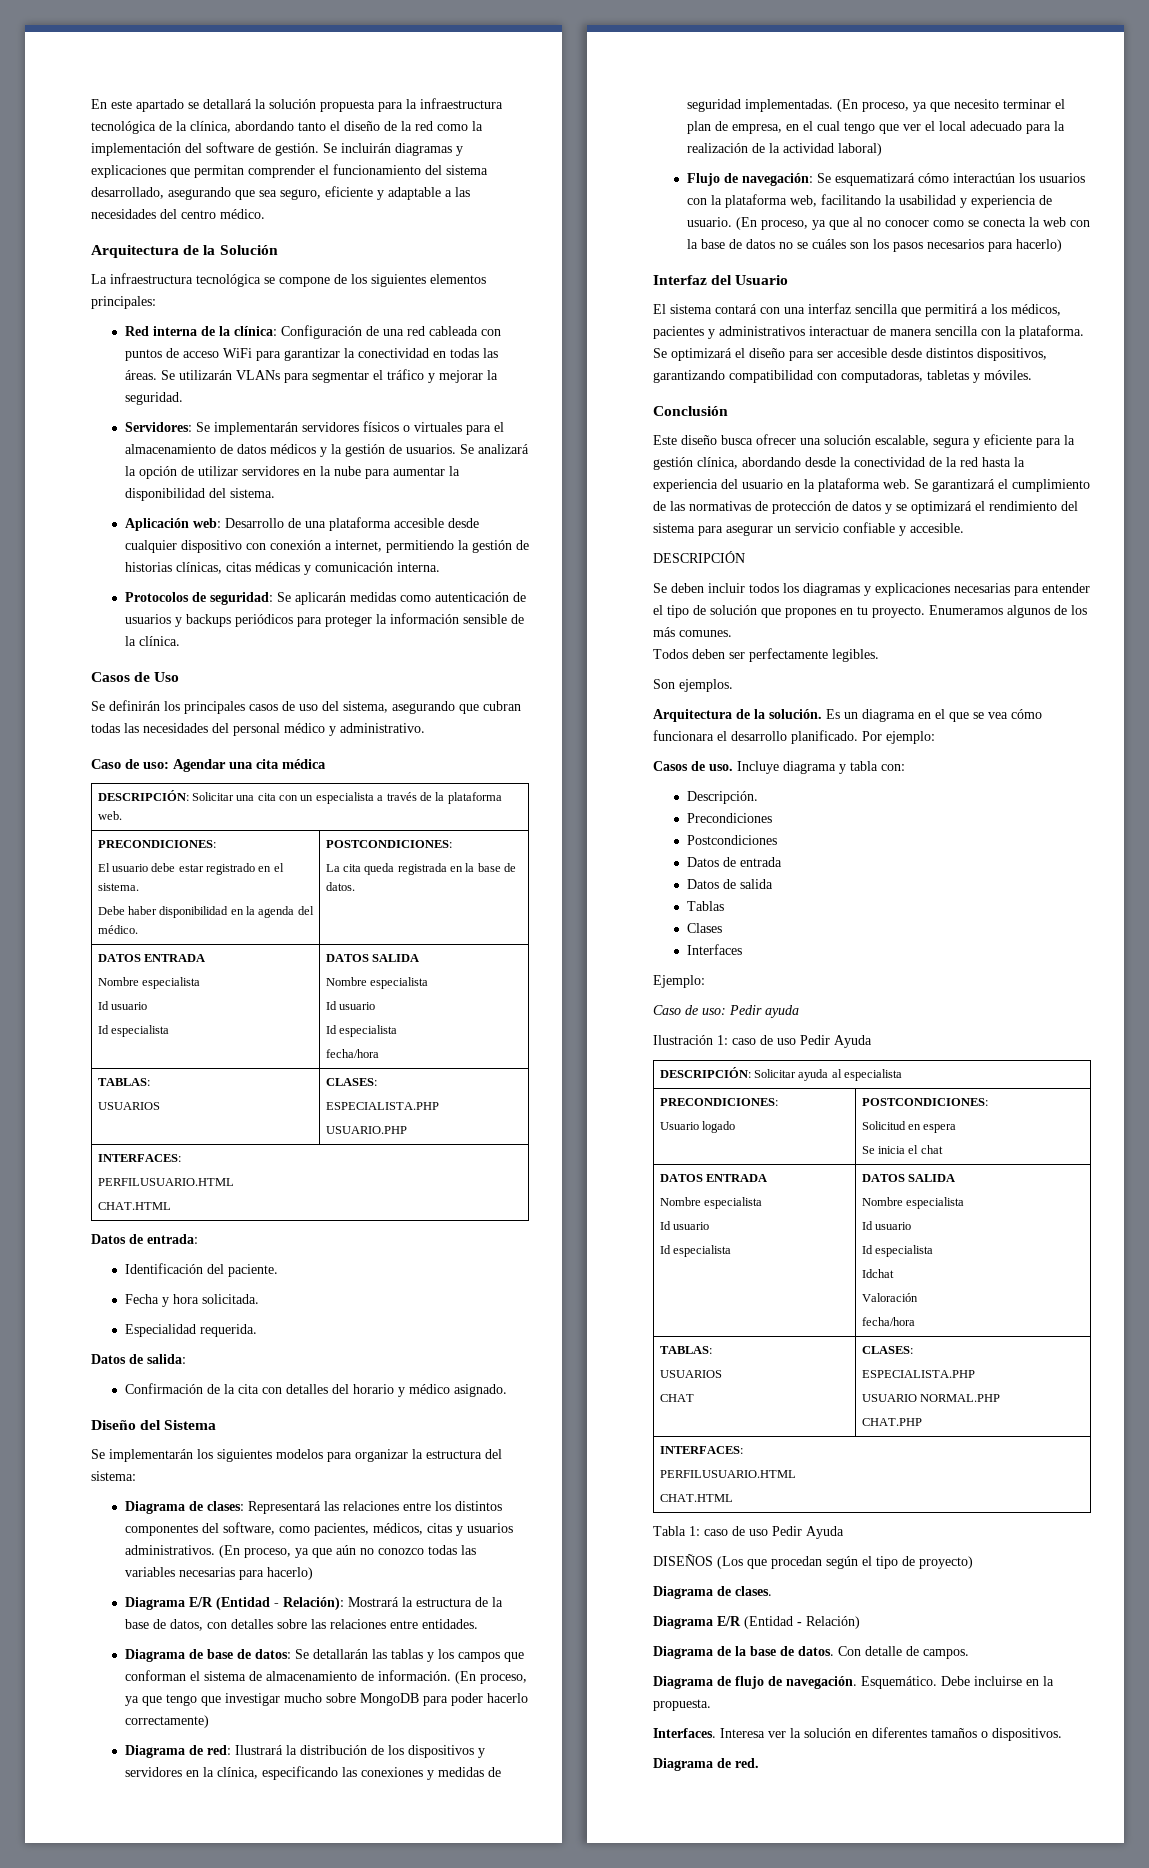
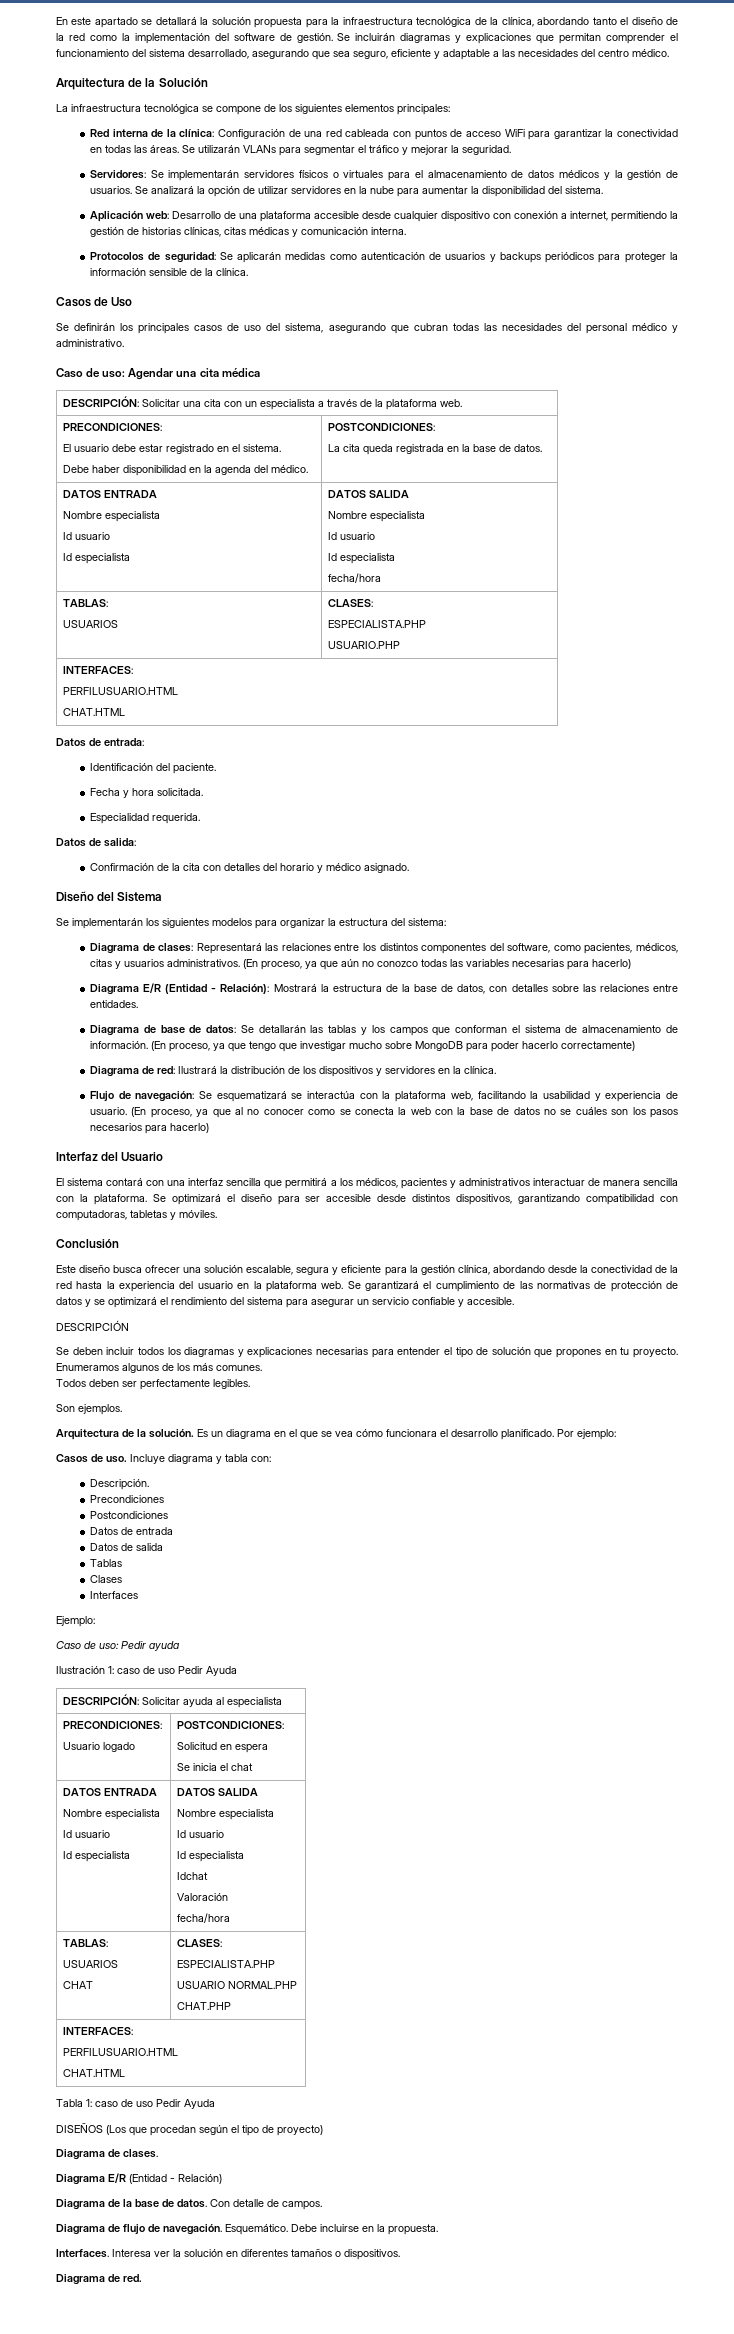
- Diagrama de red: Ilustrará la distribución de los dispositivos y servidores en la clínica, especificando las conexiones y medidas de seguridad implementadas. (En proceso, ya que necesito terminar el plan de empresa, en el cual tengo que ver el local adecuado para la realización de la actividad laboral)
+ Diagrama de red: Ilustrará la distribución de los dispositivos y servidores en la clínica.
- Flujo de navegación: Se esquematizará cómo interactúan los usuarios con la plataforma web, facilitando la usabilidad y experiencia de usuario.
+ Flujo de navegación: Se esquematizará se interactúa con la plataforma web, facilitando la usabilidad y experiencia de usuario.

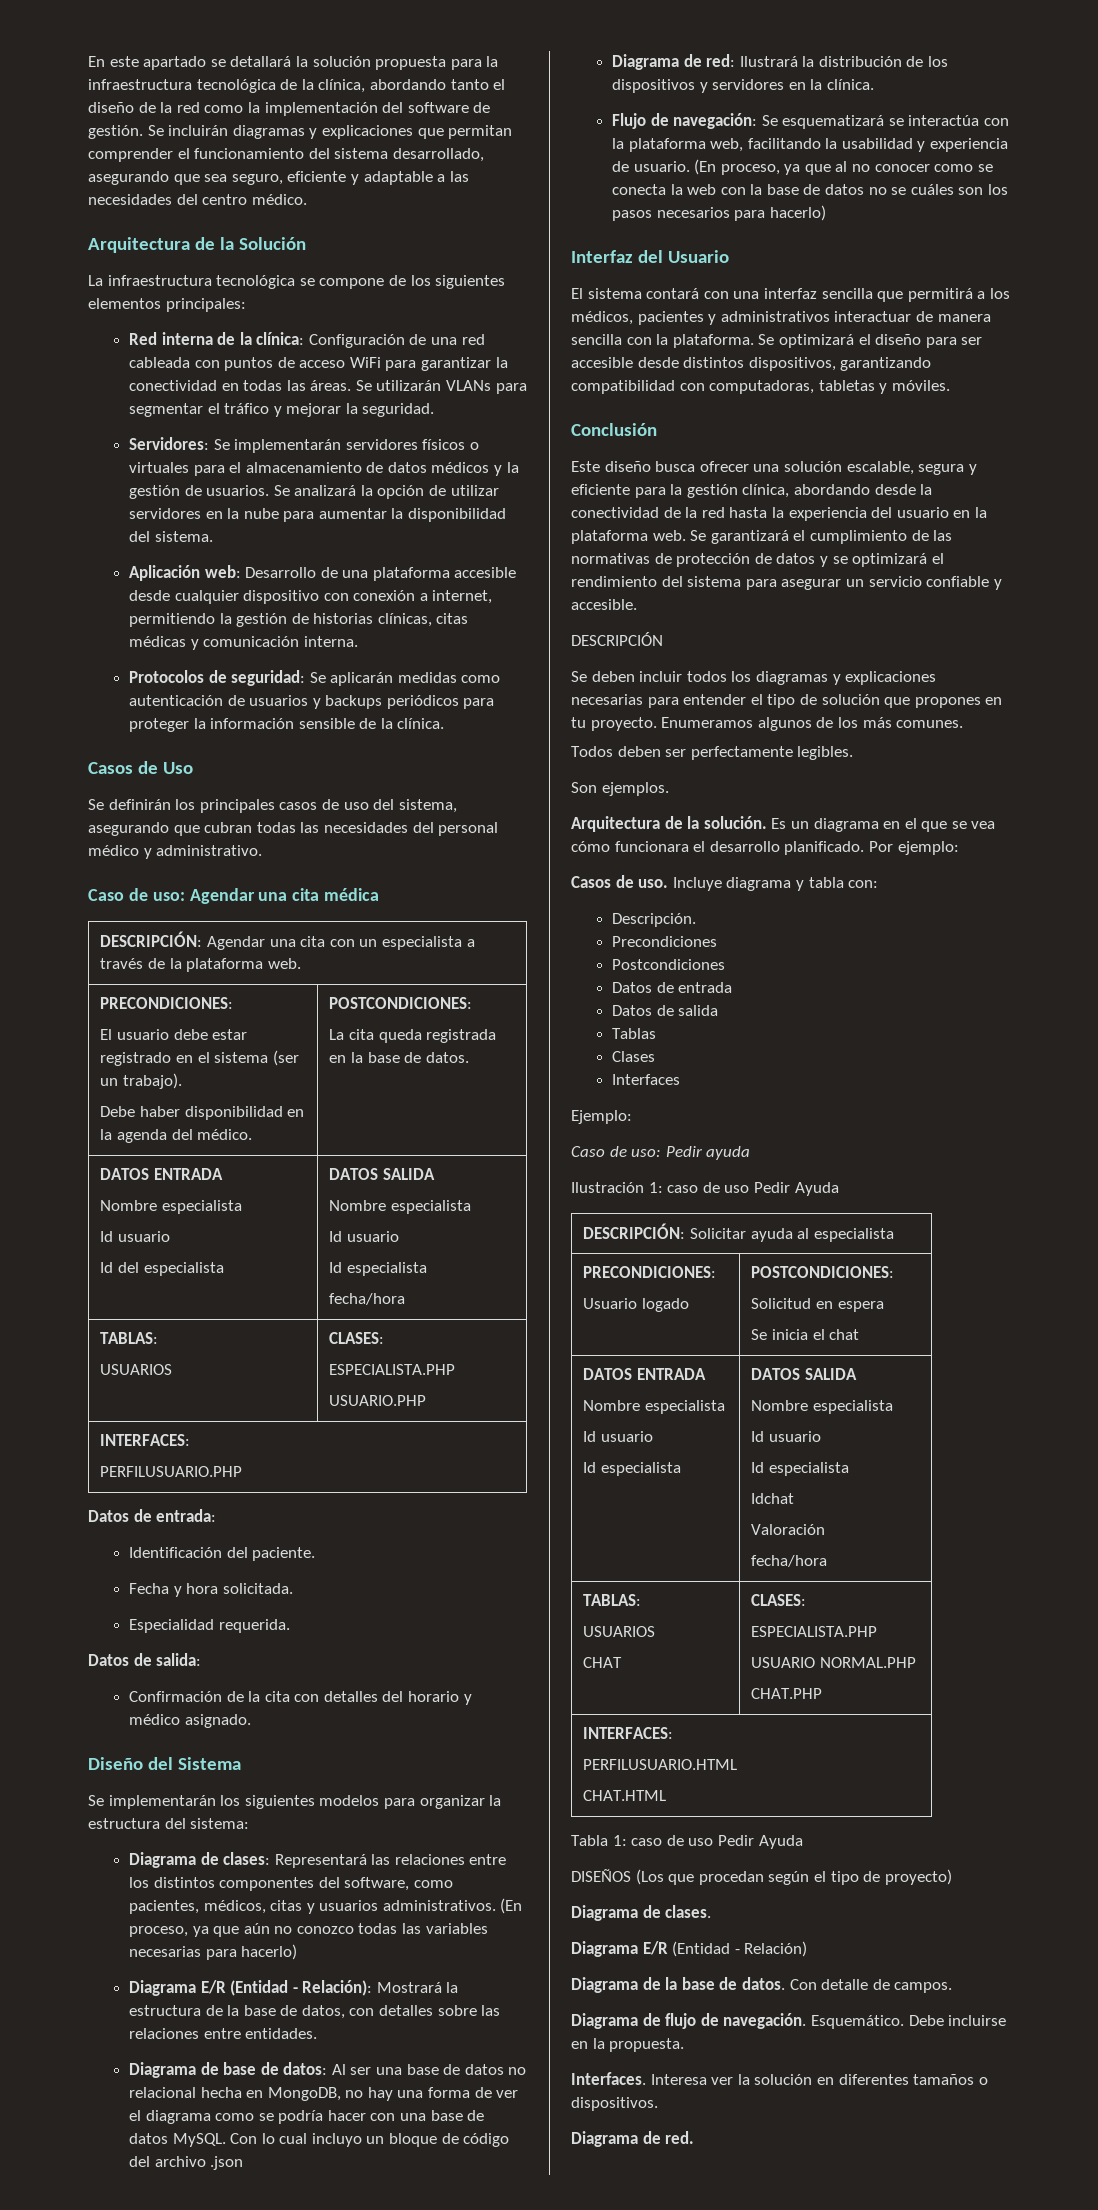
- DESCRIPCIÓN: Solicitar una cita con un especialista a través de la plataforma web.
+ DESCRIPCIÓN: Agendar una cita con un especialista a través de la plataforma web.
  PRECONDICIONES:
- El usuario debe estar registrado en el sistema.
+ El usuario debe estar registrado en el sistema (ser un trabajo).
  Debe haber disponibilidad en la agenda del médico. | POSTCONDICIONES:
  La cita queda registrada en la base de datos.
  DATOS ENTRADA
  Nombre especialista
  Id usuario
- Id especialista | DATOS SALIDA
+ Id del especialista | DATOS SALIDA
  Nombre especialista
  Id usuario
  Id especialista
  fecha/hora
  TABLAS:
  USUARIOS | CLASES:
  ESPECIALISTA.PHP
  USUARIO.PHP
  INTERFACES:
- PERFILUSUARIO.HTML
- CHAT.HTML
+ PERFILUSUARIO.PHP
- Diagrama de base de datos: Se detallarán las tablas y los campos que conforman el sistema de almacenamiento de información. (En proceso, ya que tengo que investigar mucho sobre MongoDB para poder hacerlo correctamente)
+ Diagrama de base de datos: Al ser una base de datos no relacional hecha en MongoDB, no hay una forma de ver el diagrama como se podría hacer con una base de datos MySQL. Con lo cual incluyo un bloque de código del archivo .json

